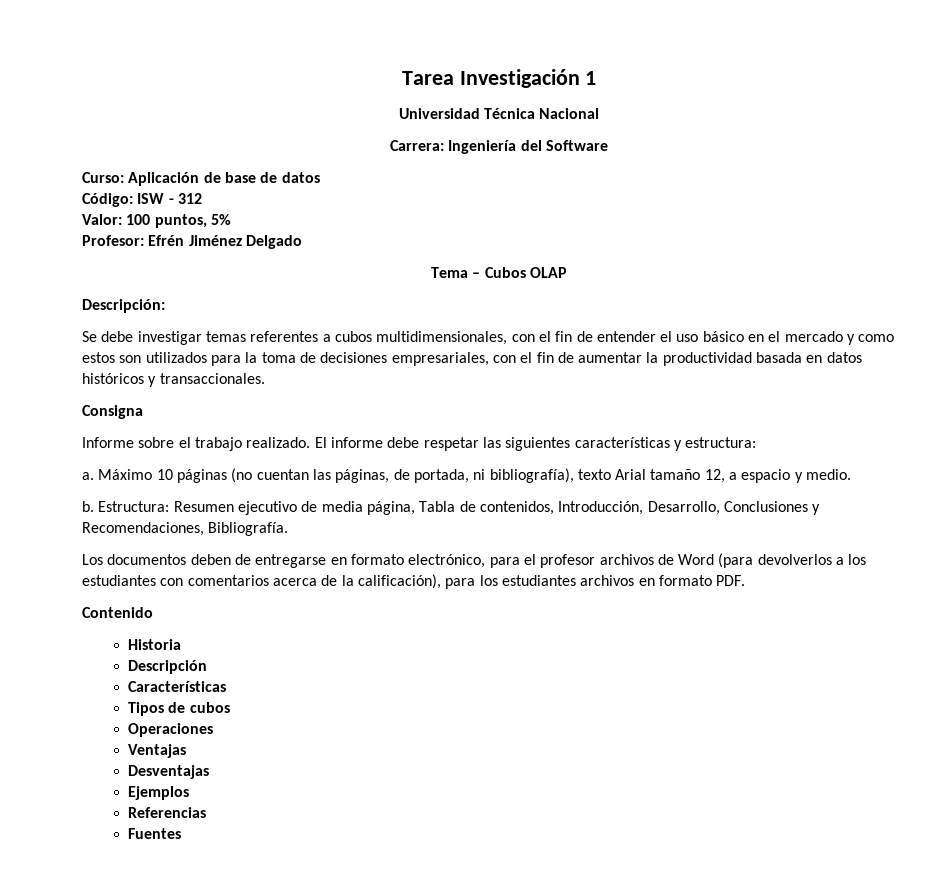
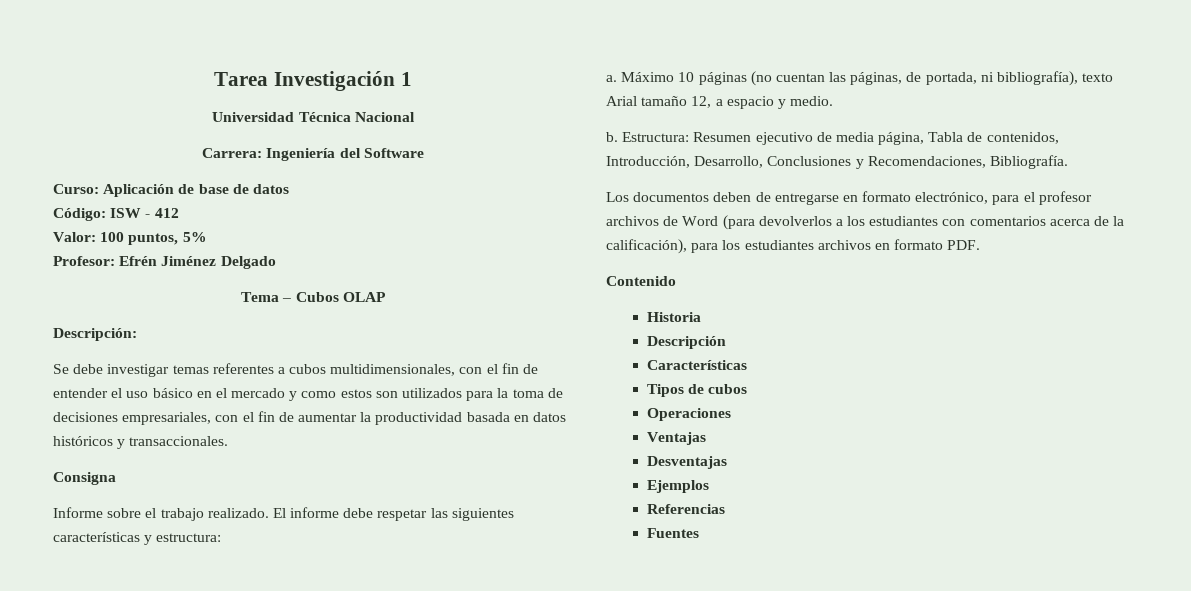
- Código: ISW - 312
+ Código: ISW - 412

